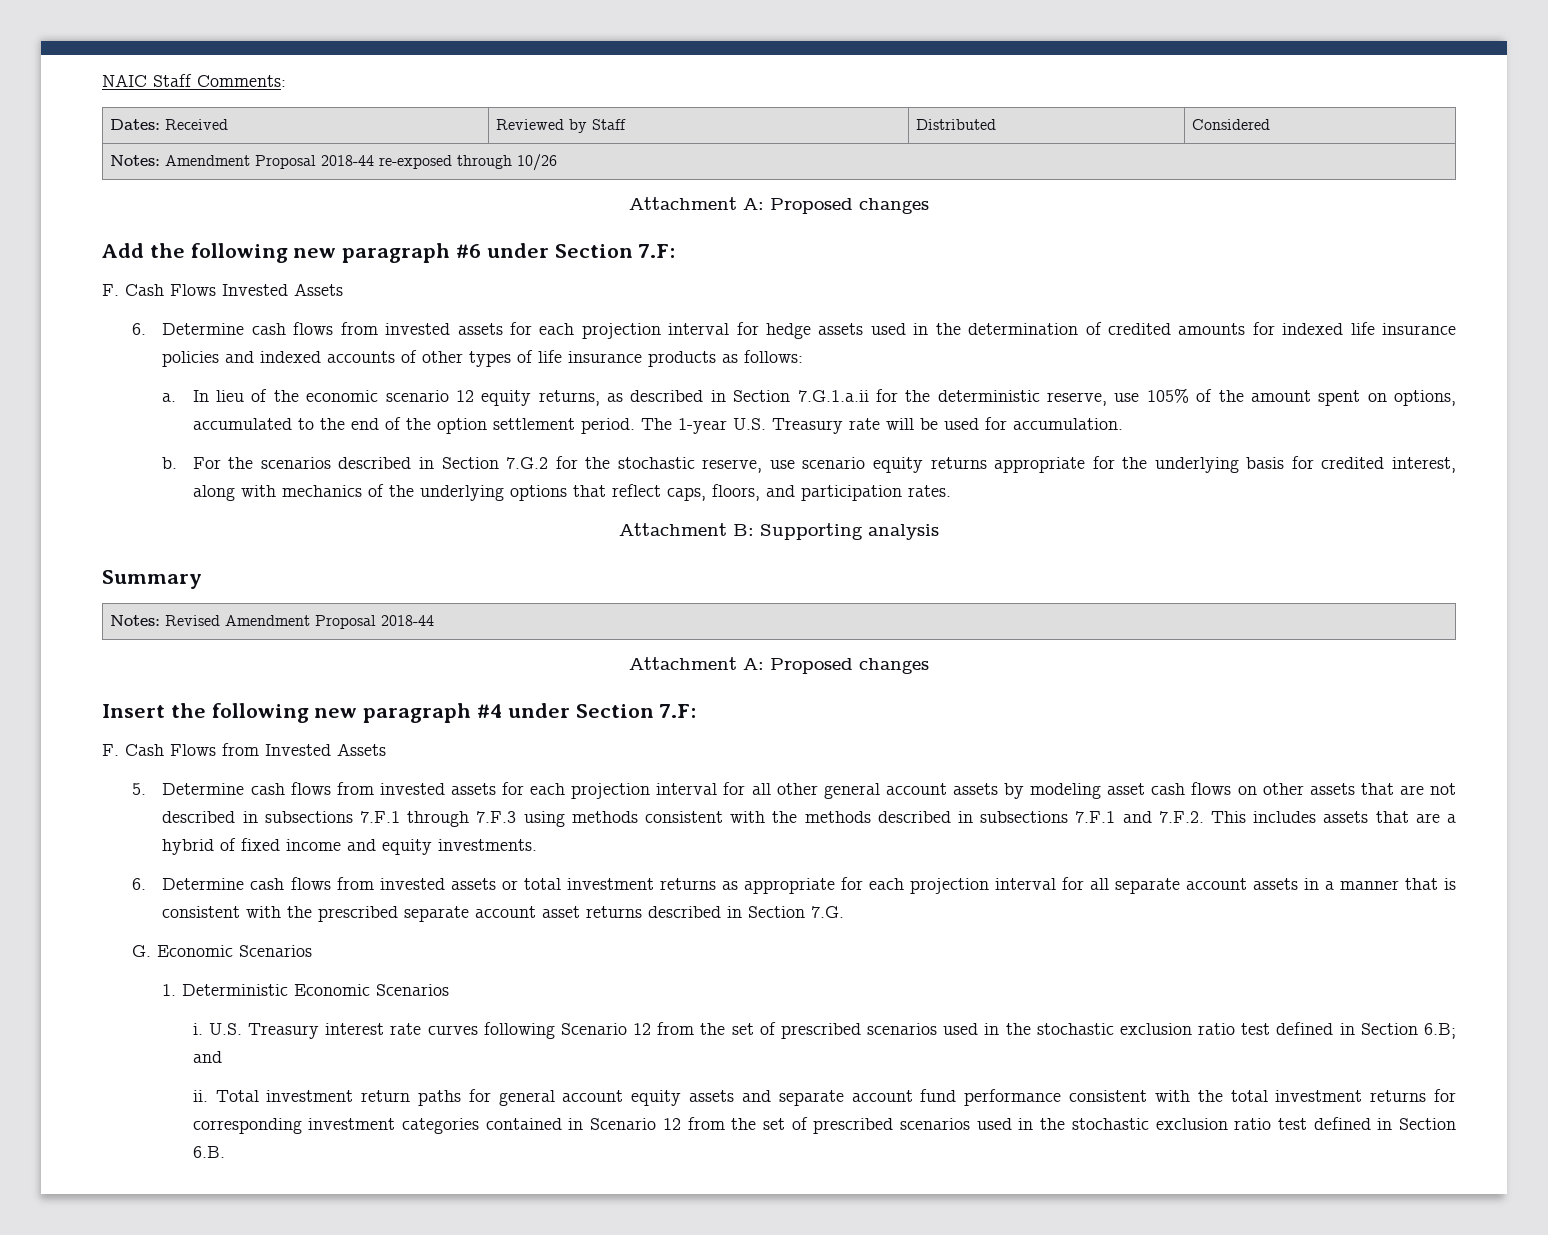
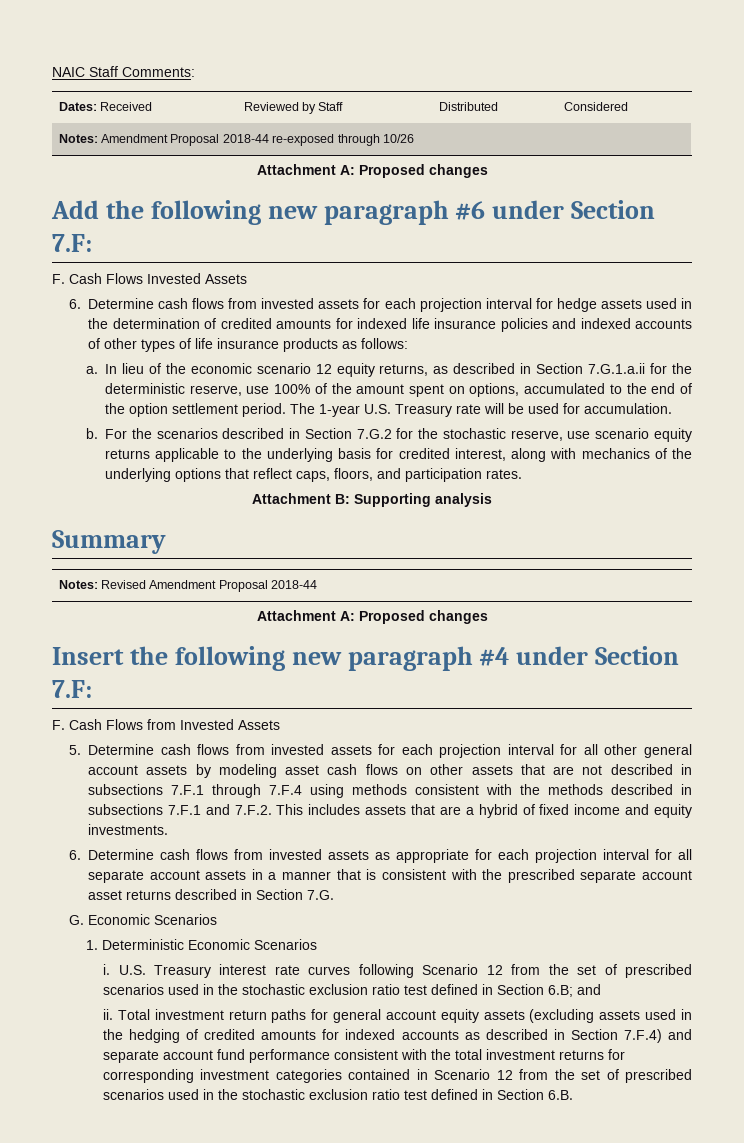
- In lieu of the economic scenario 12 equity returns, as described in Section 7.G.1.a.ii for the deterministic reserve, use 105% of the amount spent on options, accumulated to the end of the option settlement period.
+ In lieu of the economic scenario 12 equity returns, as described in Section 7.G.1.a.ii for the deterministic reserve, use 100% of the amount spent on options, accumulated to the end of the option settlement period.
- For the scenarios described in Section 7.G.2 for the stochastic reserve, use scenario equity returns appropriate for the underlying basis for credited interest, along with mechanics of the underlying options that reflect caps, floors, and participation rates.
+ For the scenarios described in Section 7.G.2 for the stochastic reserve, use scenario equity returns applicable to the underlying basis for credited interest, along with mechanics of the underlying options that reflect caps, floors, and participation rates.
- 5. Determine cash flows from invested assets for each projection interval for all other general account assets by modeling asset cash flows on other assets that are not described in subsections 7.F.1 through 7.F.3 using methods consistent with the methods described in subsections 7.F.1 and 7.F.2. This includes assets that are a hybrid of fixed income and equity investments.
+ 5. Determine cash flows from invested assets for each projection interval for all other general account assets by modeling asset cash flows on other assets that are not described in subsections 7.F.1 through 7.F.4 using methods consistent with the methods described in subsections 7.F.1 and 7.F.2. This includes assets that are a hybrid of fixed income and equity investments.
- 6. Determine cash flows from invested assets or total investment returns as appropriate for each projection interval for all separate account assets in a manner that is consistent with the prescribed separate account asset returns described in Section 7.G.
+ 6. Determine cash flows from invested assets as appropriate for each projection interval for all separate account assets in a manner that is consistent with the prescribed separate account asset returns described in Section 7.G.
- Total investment return paths for general account equity assets and separate account fund performance consistent with the total investment returns for corresponding investment categories contained in Scenario 12 from the set of prescribed scenarios used in the stochastic exclusion ratio test defined in Section 6.B.
+ Total investment return paths for general account equity assets (excluding assets used in the hedging of credited amounts for indexed accounts as described in Section 7.F.4) and separate account fund performance consistent with the total investment returns for corresponding investment categories contained in Scenario 12 from the set of prescribed scenarios used in the stochastic exclusion ratio test defined in Section 6.B.

